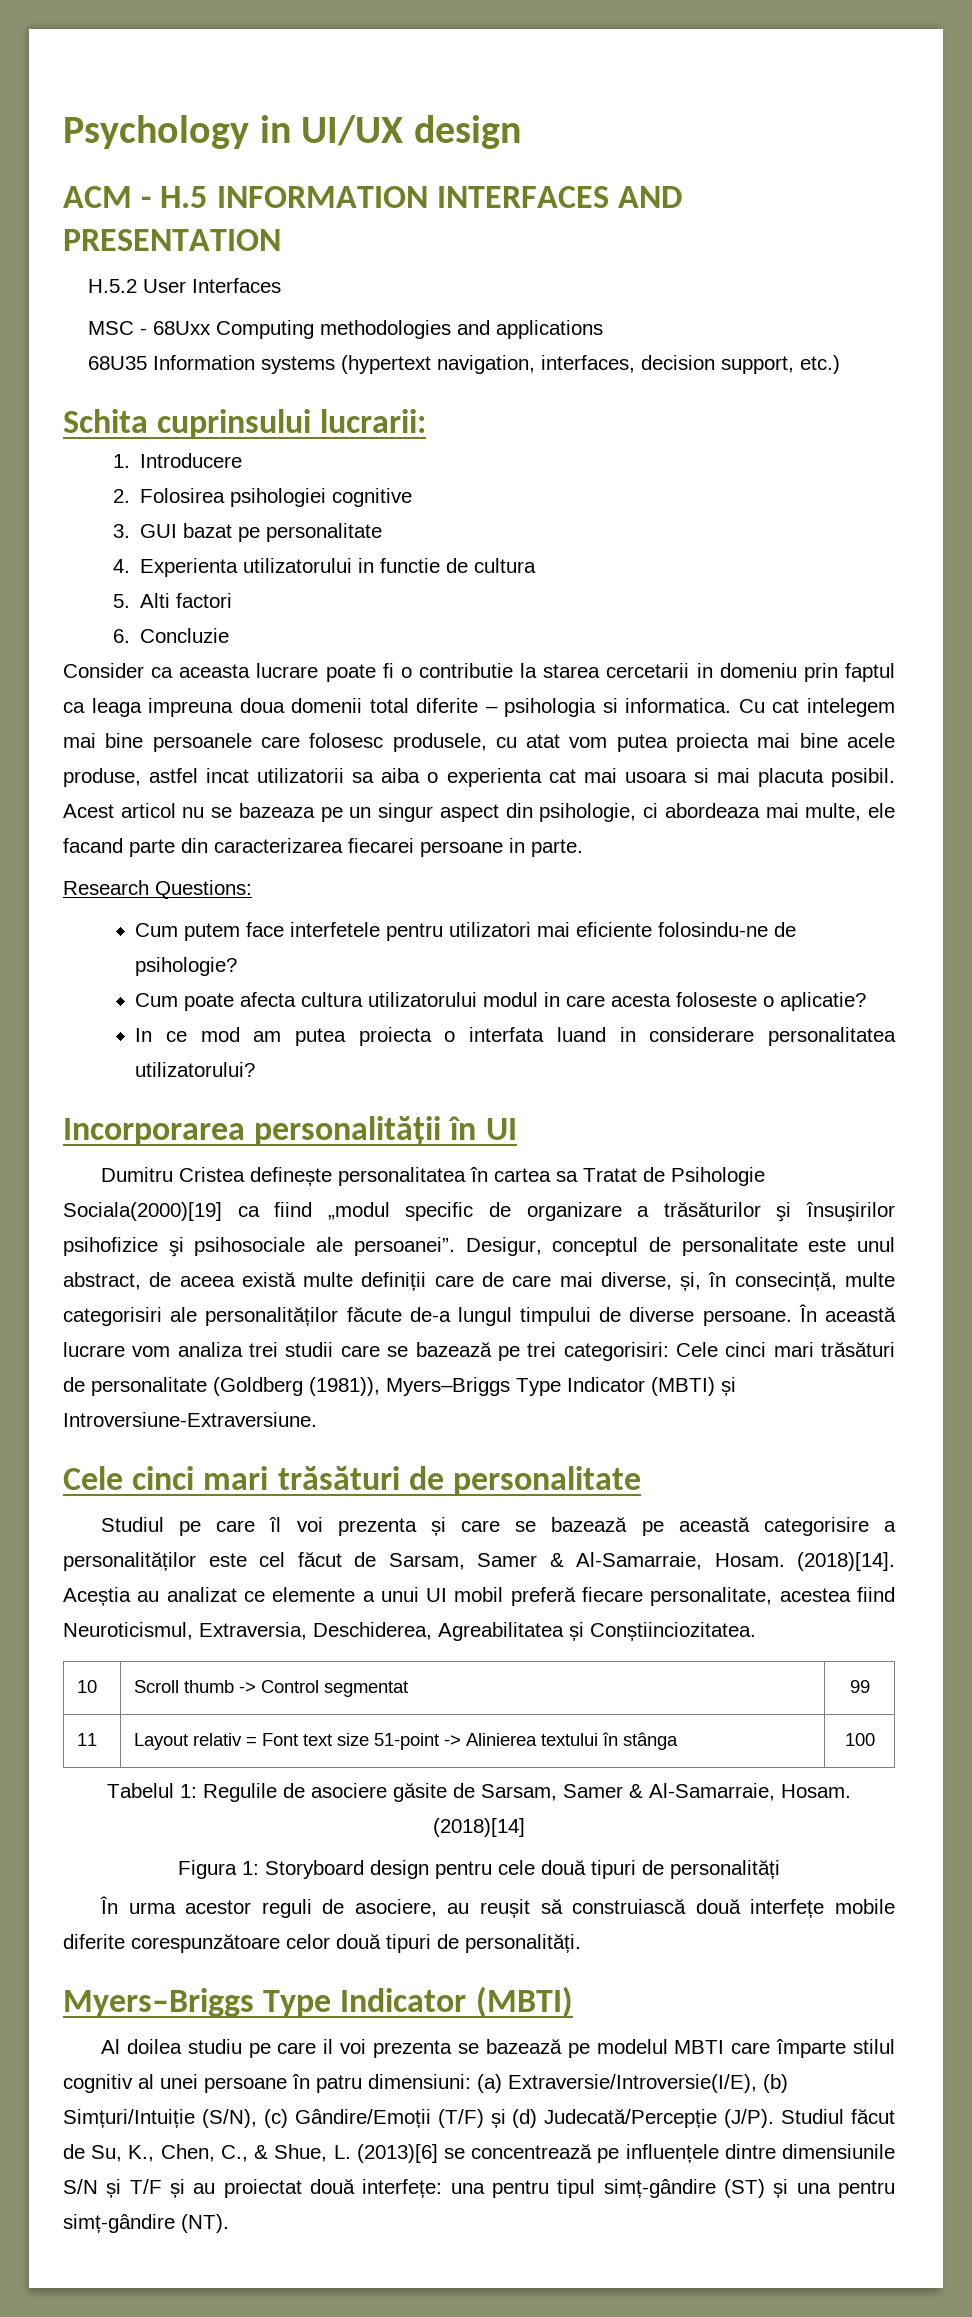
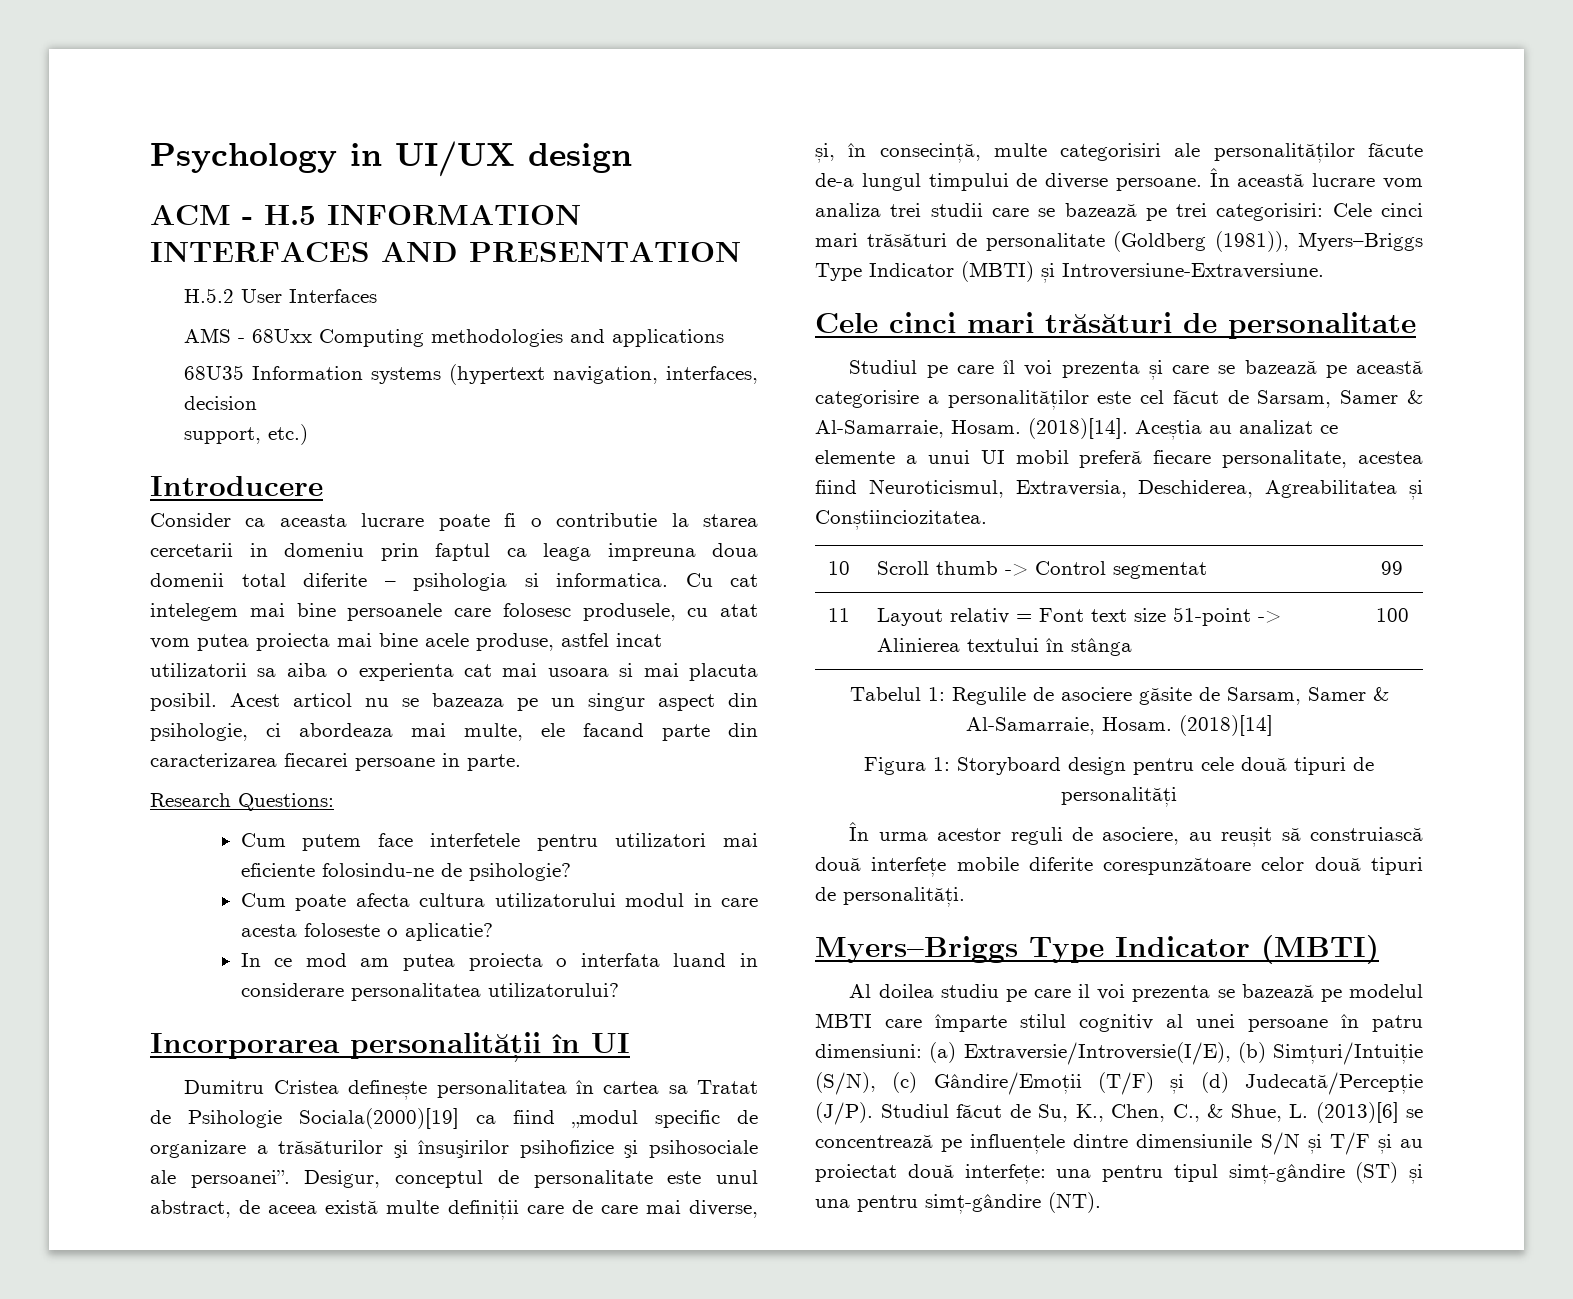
- MSC - 68Uxx Computing methodologies and applications
+ AMS - 68Uxx Computing methodologies and applications
- 68U35 Information systems (hypertext navigation, interfaces, decision support, etc.)
+ 68U35 Information systems (hypertext navigation, interfaces, decision
+ support, etc.)
- Schita cuprinsului lucrarii:
- 1. Introducere
- 2. Folosirea psihologiei cognitive
- 3. GUI bazat pe personalitate
- 4. Experienta utilizatorului in functie de cultura
- 5. Alti factori
- 6. Concluzie
+ Introducere

